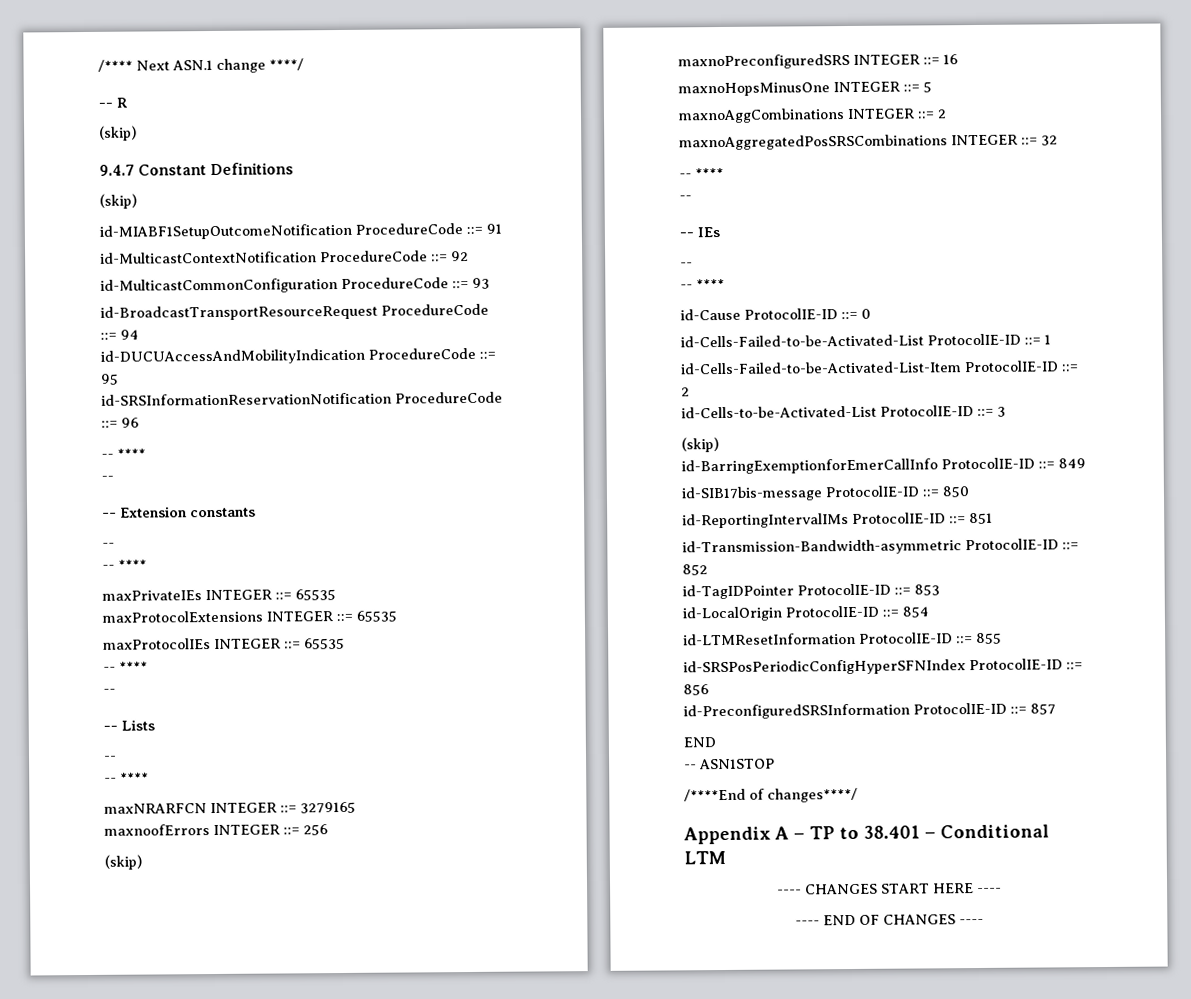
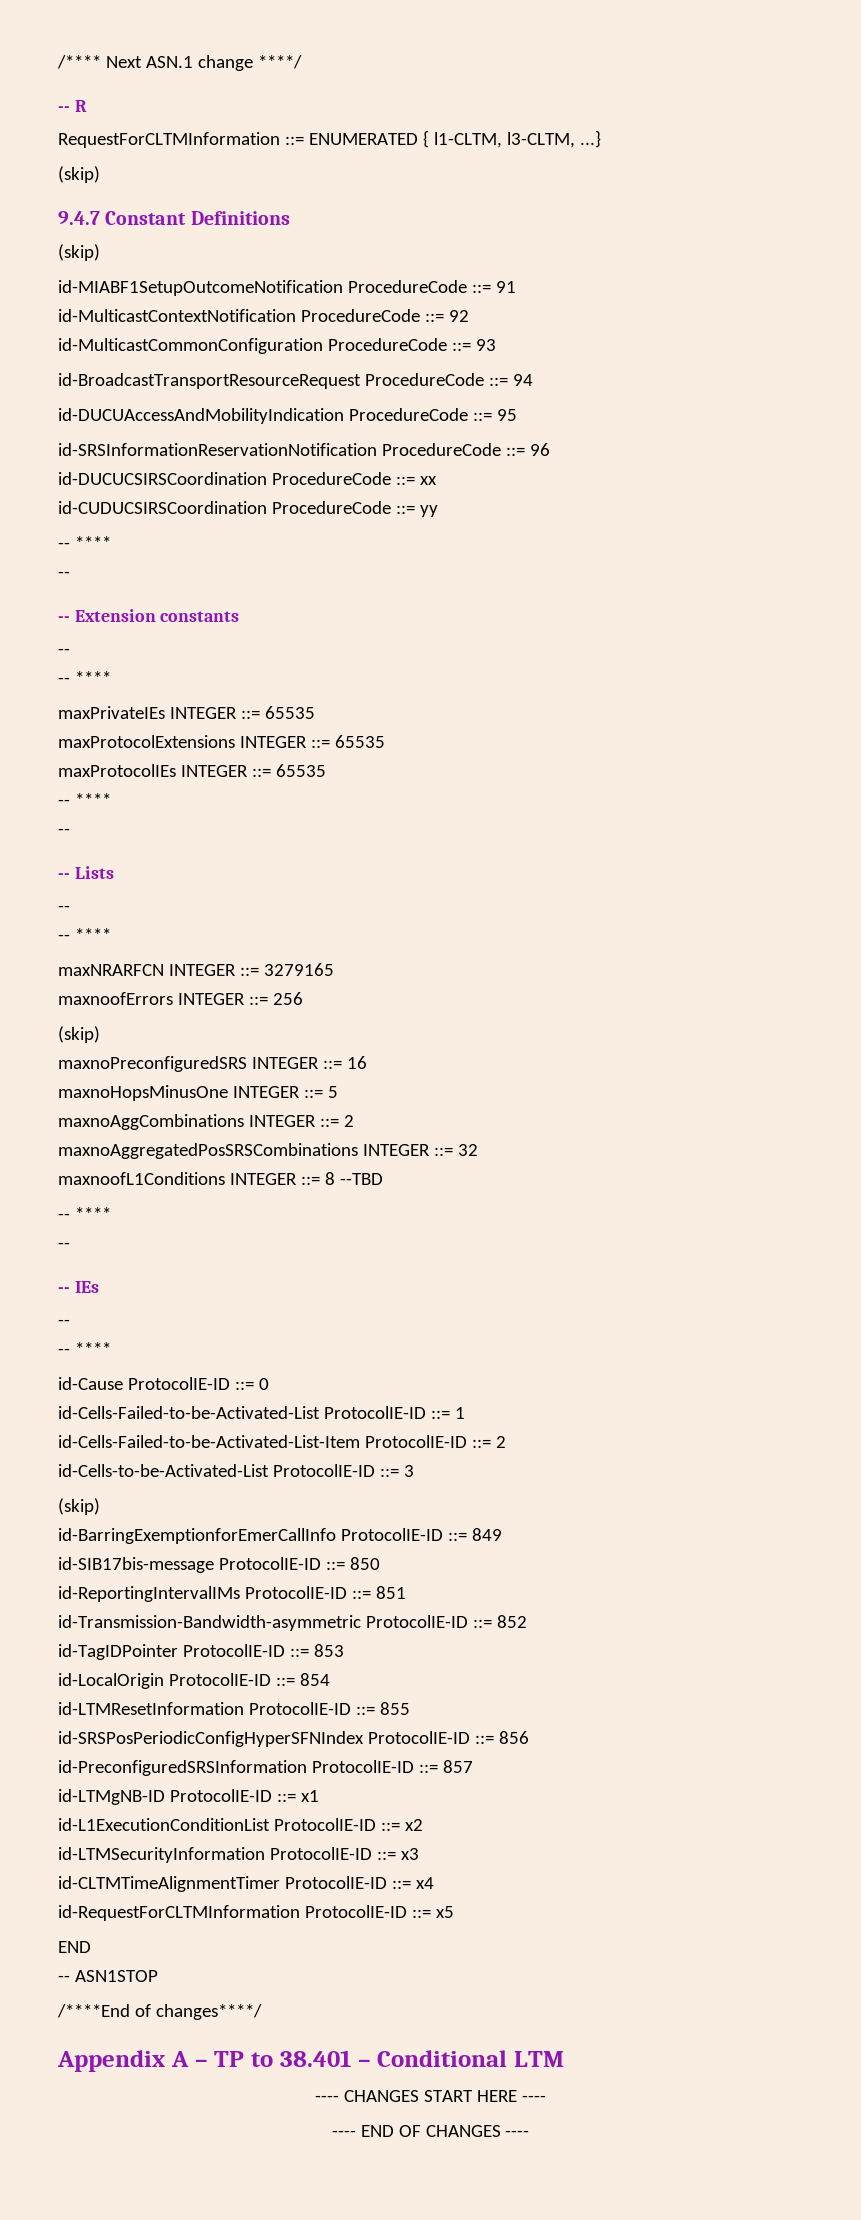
+ RequestForCLTMInformation ::= ENUMERATED { l1-CLTM, l3-CLTM, ...}
+ id-DUCUCSIRSCoordination ProcedureCode ::= xx
+ id-CUDUCSIRSCoordination ProcedureCode ::= yy
+ maxnoofL1Conditions INTEGER ::= 8 --TBD
+ id-LTMgNB-ID ProtocolIE-ID ::= x1
+ id-L1ExecutionConditionList ProtocolIE-ID ::= x2
+ id-LTMSecurityInformation ProtocolIE-ID ::= x3
+ id-CLTMTimeAlignmentTimer ProtocolIE-ID ::= x4
+ id-RequestForCLTMInformation ProtocolIE-ID ::= x5

